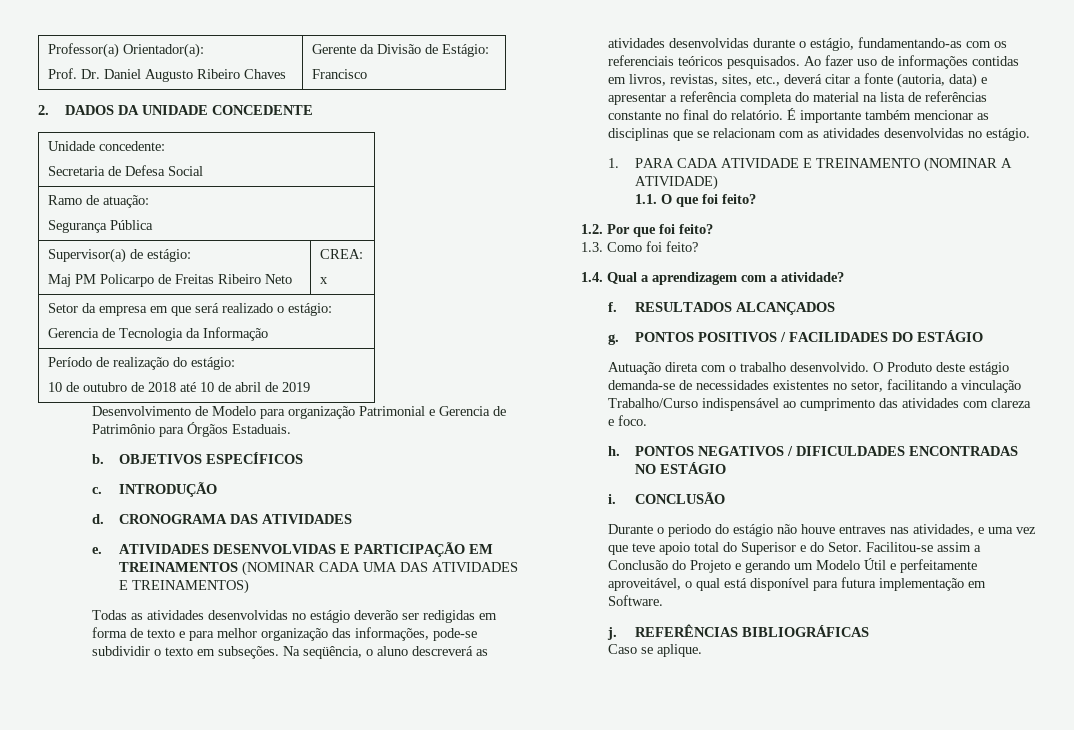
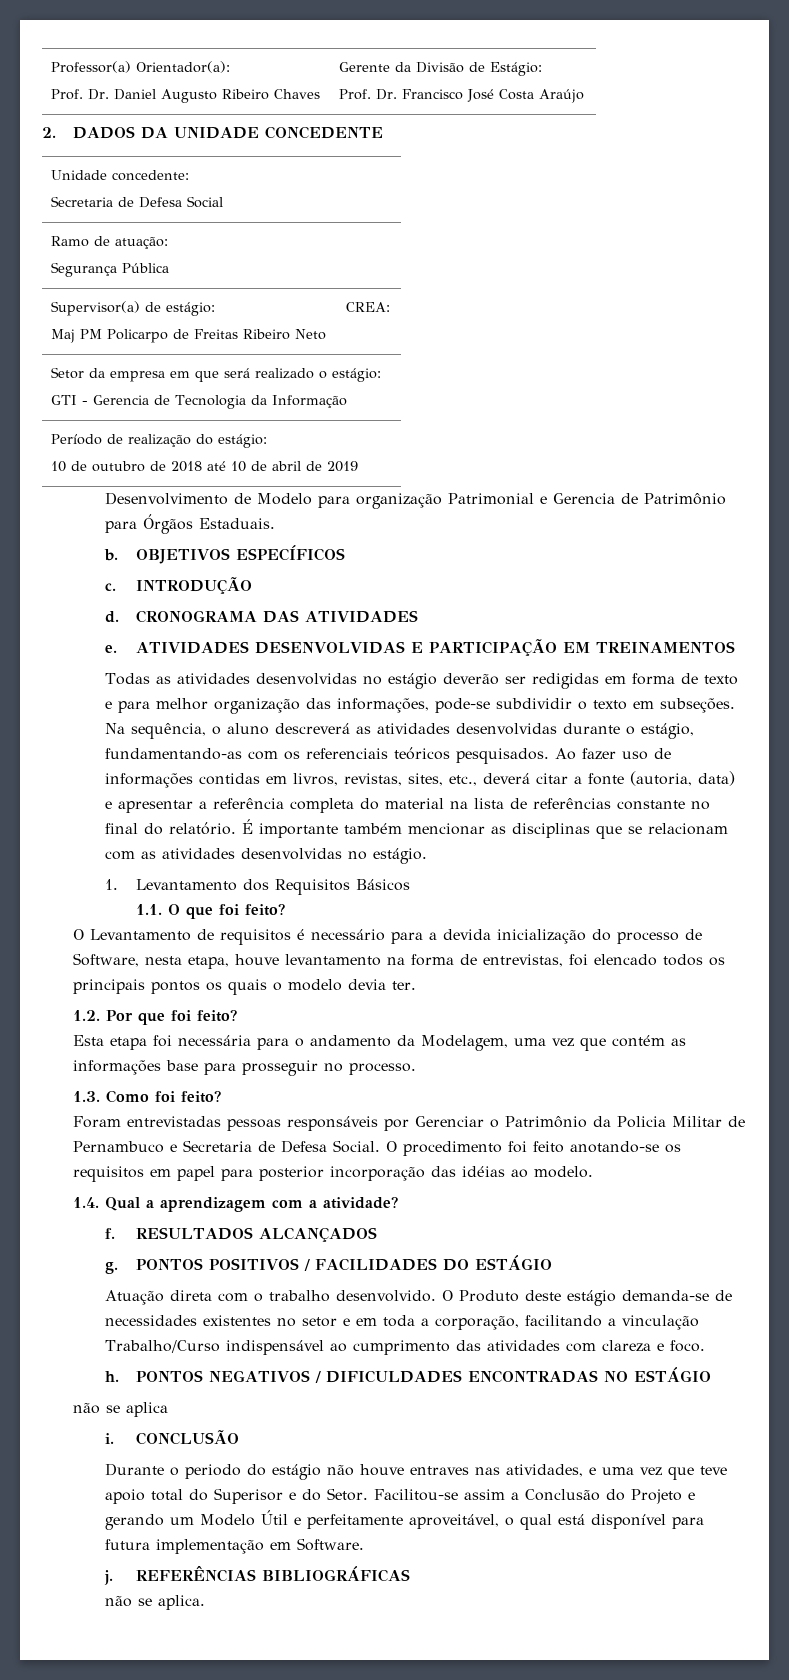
  Professor(a) Orientador(a):
  Prof. Dr. Daniel Augusto Ribeiro Chaves | Gerente da Divisão de Estágio:
- Francisco
+ Prof. Dr. Francisco José Costa Araújo
  Supervisor(a) de estágio:
  Maj PM Policarpo de Freitas Ribeiro Neto | CREA:
- x
  Setor da empresa em que será realizado o estágio:
- Gerencia de Tecnologia da Informação
+ GTI - Gerencia de Tecnologia da Informação
- ATIVIDADES DESENVOLVIDAS E PARTICIPAÇÃO EM TREINAMENTOS (NOMINAR CADA UMA DAS ATIVIDADES E TREINAMENTOS)
+ ATIVIDADES DESENVOLVIDAS E PARTICIPAÇÃO EM TREINAMENTOS
- Na seqüência, o aluno descreverá as atividades desenvolvidas durante o estágio, fundamentando-as com os referenciais teóricos pesquisados.
+ Na sequência, o aluno descreverá as atividades desenvolvidas durante o estágio, fundamentando-as com os referenciais teóricos pesquisados.
- 1. PARA CADA ATIVIDADE E TREINAMENTO (NOMINAR A ATIVIDADE)
+ 1. Levantamento dos Requisitos Básicos
+ O Levantamento de requisitos é necessário para a devida inicialização do processo de Software, nesta etapa, houve levantamento na forma de entrevistas, foi elencado todos os principais pontos os quais o modelo devia ter.
+ Esta etapa foi necessária para o andamento da Modelagem, uma vez que contém as informações base para prosseguir no processo.
  1.3. Como foi feito?
+ Foram entrevistadas pessoas responsáveis por Gerenciar o Patrimônio da Policia Militar de Pernambuco e Secretaria de Defesa Social. O procedimento foi feito anotando-se os requisitos em papel para posterior incorporação das idéias ao modelo.
- Autuação direta com o trabalho desenvolvido.
+ Atuação direta com o trabalho desenvolvido.
- O Produto deste estágio demanda-se de necessidades existentes no setor, facilitando a vinculação Trabalho/Curso indispensável ao cumprimento das atividades com clareza e foco.
+ O Produto deste estágio demanda-se de necessidades existentes no setor e em toda a corporação, facilitando a vinculação Trabalho/Curso indispensável ao cumprimento das atividades com clareza e foco.
+ não se aplica
- Caso se aplique.
+ não se aplica.

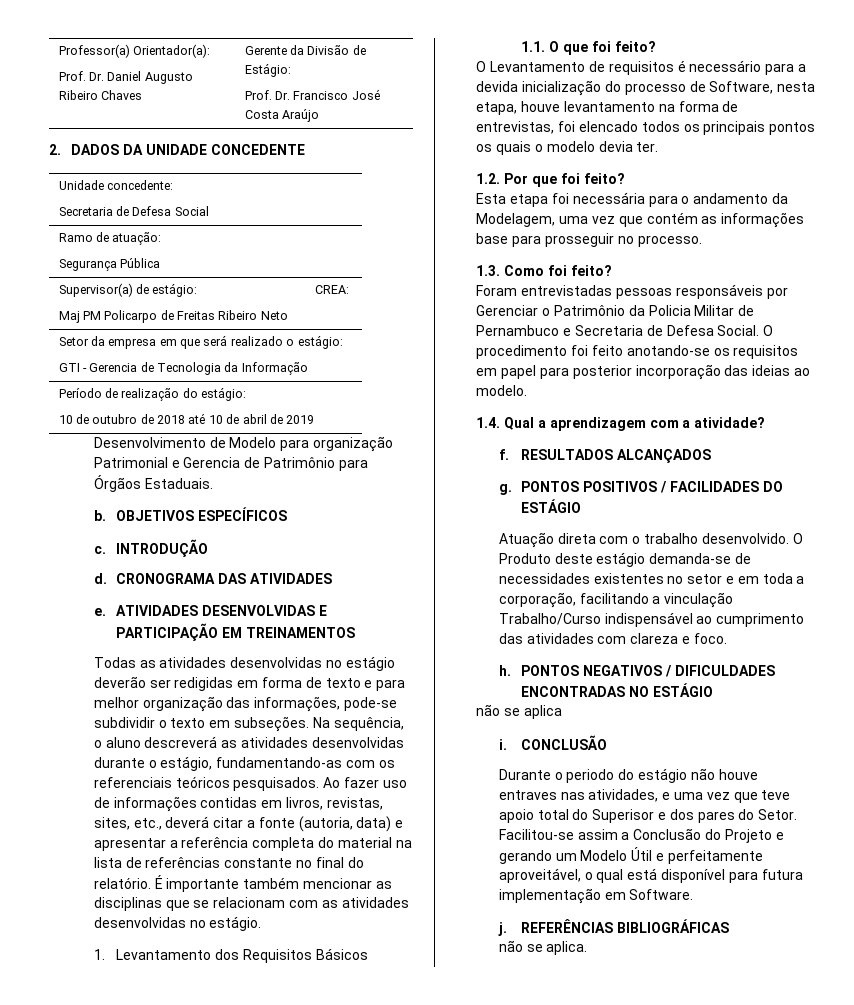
- O procedimento foi feito anotando-se os requisitos em papel para posterior incorporação das idéias ao modelo.
+ O procedimento foi feito anotando-se os requisitos em papel para posterior incorporação das ideias ao modelo.
- Durante o periodo do estágio não houve entraves nas atividades, e uma vez que teve apoio total do Superisor e do Setor.
+ Durante o periodo do estágio não houve entraves nas atividades, e uma vez que teve apoio total do Superisor e dos pares do Setor.

